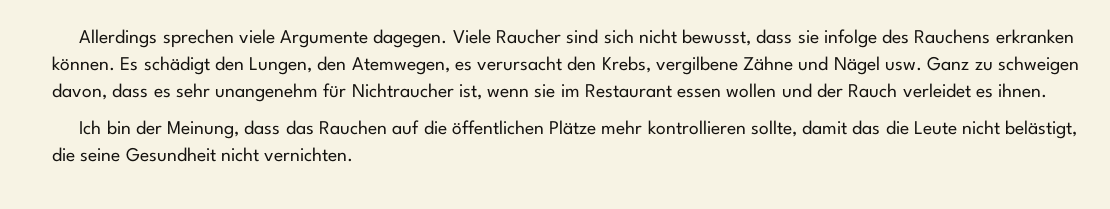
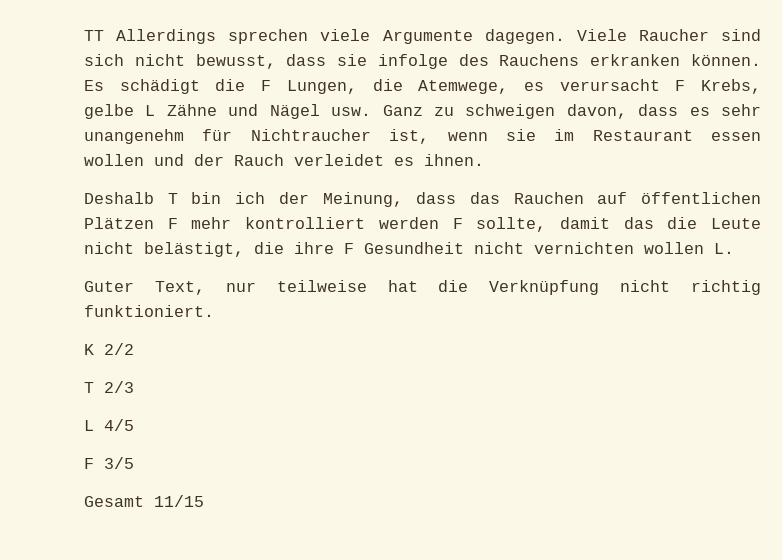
- Allerdings sprechen viele Argumente dagegen.
+ TT Allerdings sprechen viele Argumente dagegen.
- Es schädigt den Lungen, den Atemwegen, es verursacht den Krebs, vergilbene Zähne und Nägel usw. Ganz zu schweigen davon, dass es sehr unangenehm für Nichtraucher ist, wenn sie im Restaurant essen wollen und der Rauch verleidet es ihnen.
+ Es schädigt die F Lungen, die Atemwege, es verursacht F Krebs, gelbe L Zähne und Nägel usw. Ganz zu schweigen davon, dass es sehr unangenehm für Nichtraucher ist, wenn sie im Restaurant essen wollen und der Rauch verleidet es ihnen.
- Ich bin der Meinung, dass das Rauchen auf die öffentlichen Plätze mehr kontrollieren sollte, damit das die Leute nicht belästigt, die seine Gesundheit nicht vernichten.
+ Deshalb T bin ich der Meinung, dass das Rauchen auf öffentlichen Plätzen F mehr kontrolliert werden F sollte, damit das die Leute nicht belästigt, die ihre F Gesundheit nicht vernichten wollen L.
+ Guter Text, nur teilweise hat die Verknüpfung nicht richtig funktioniert.
+ K 2/2
+ T 2/3
+ L 4/5
+ F 3/5
+ Gesamt 11/15

